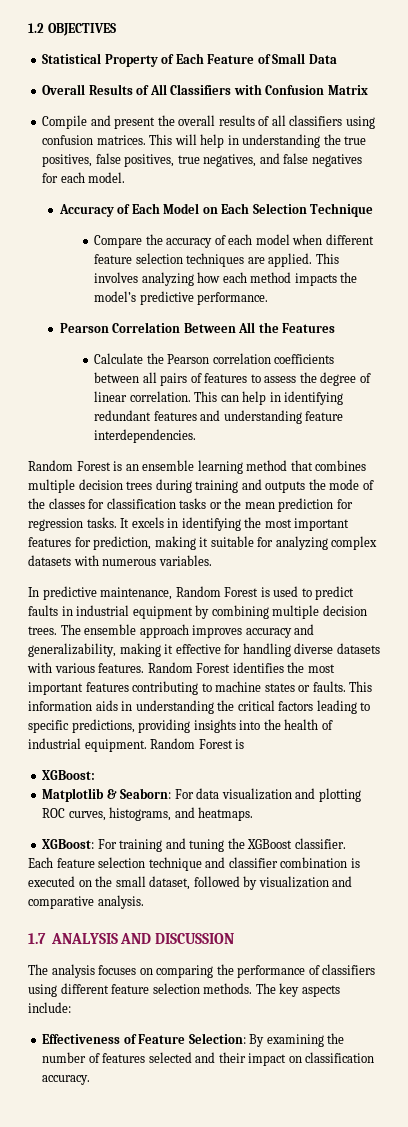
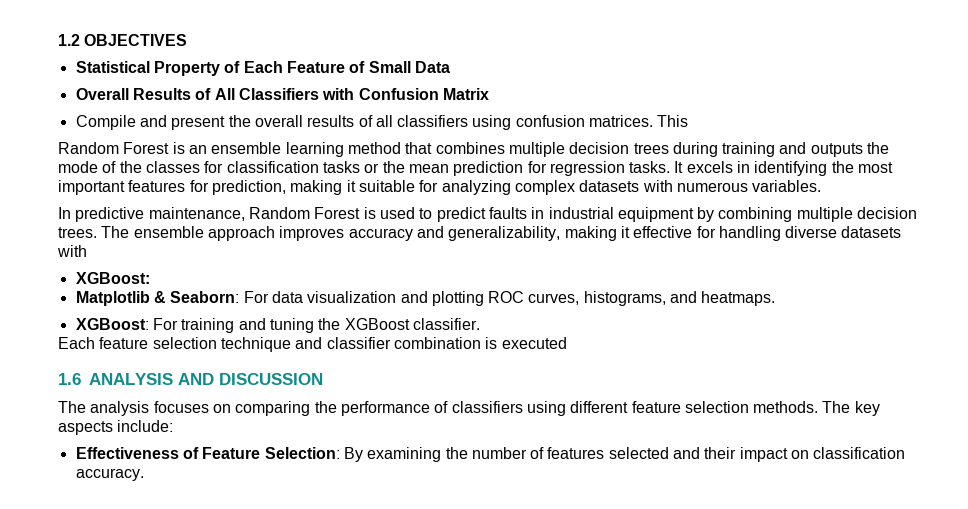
- This will help in understanding the true positives, false positives, true negatives, and false negatives for each model.
- Accuracy of Each Model on Each Selection Technique
- Compare the accuracy of each model when different feature selection techniques are applied. This involves analyzing how each method impacts the model’s predictive performance.
- Pearson Correlation Between All the Features
- Calculate the Pearson correlation coefficients between all pairs of features to assess the degree of linear correlation. This can help in identifying redundant features and understanding feature interdependencies.
+ This
- The ensemble approach improves accuracy and generalizability, making it effective for handling diverse datasets with various features. Random Forest identifies the most important features contributing to machine states or faults. This information aids in understanding the critical factors leading to specific predictions, providing insights into the health of industrial equipment. Random Forest is
+ The ensemble approach improves accuracy and generalizability, making it effective for handling diverse datasets with
- Each feature selection technique and classifier combination is executed on the small dataset, followed by visualization and comparative analysis.
- 1.7 ANALYSIS AND DISCUSSION
+ Each feature selection technique and classifier combination is executed
+ 1.6 ANALYSIS AND DISCUSSION

